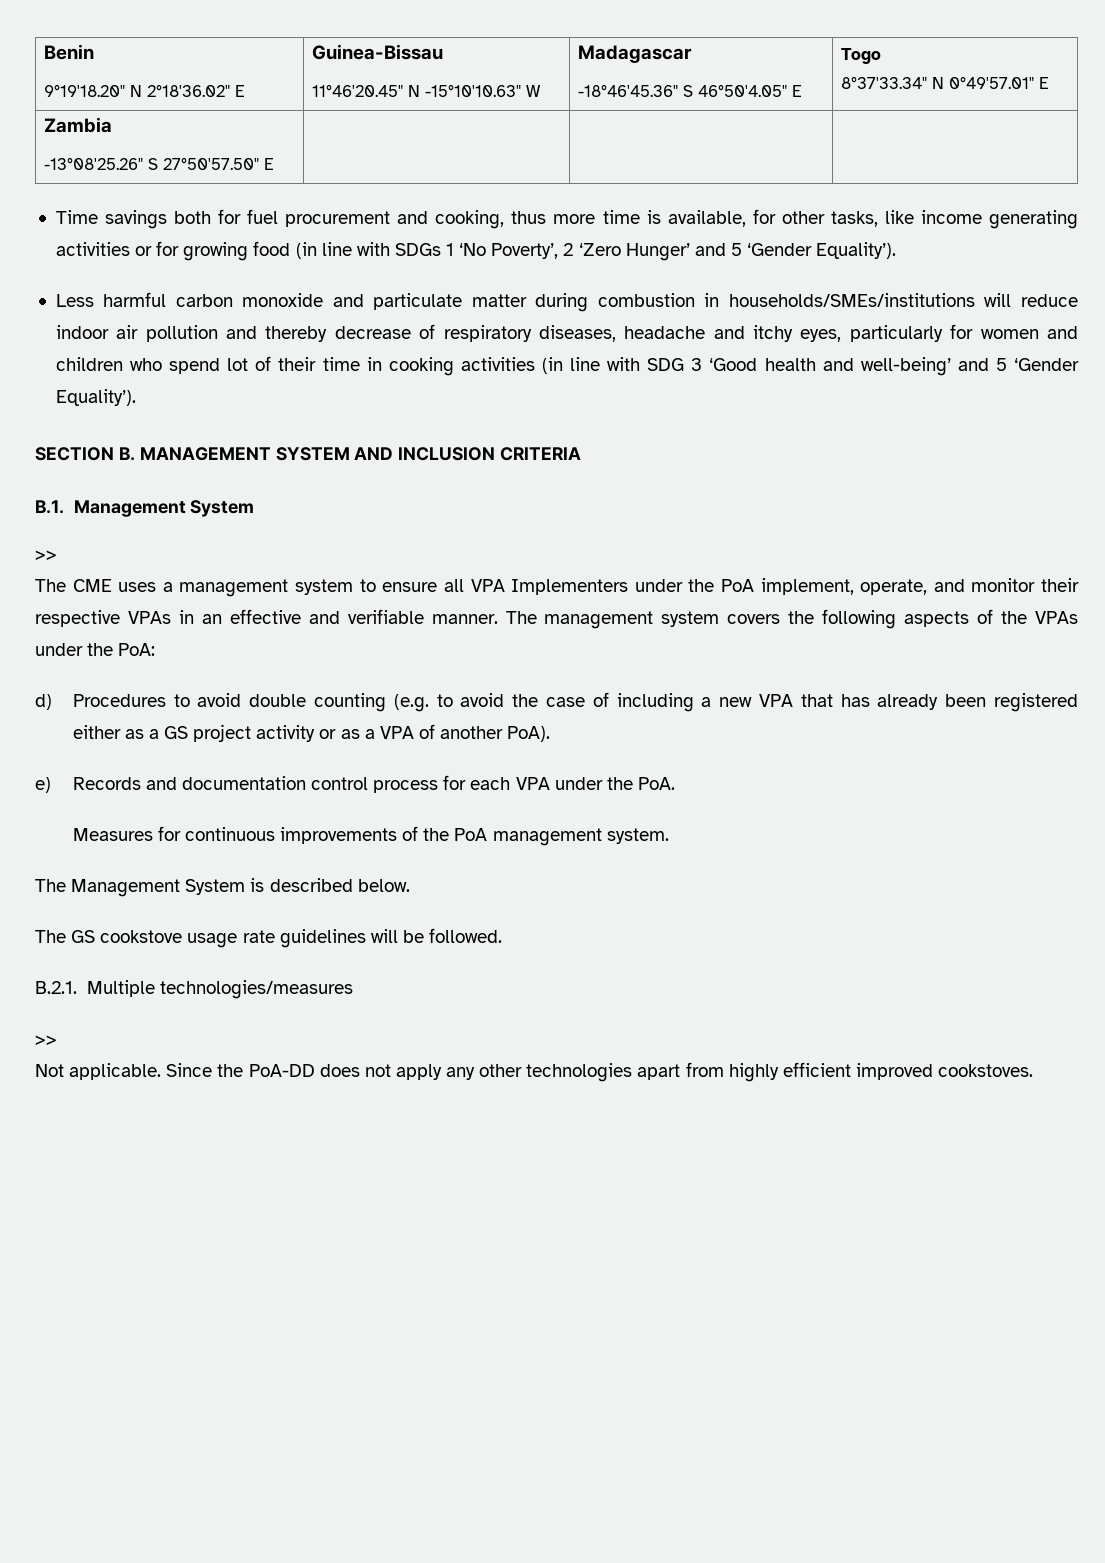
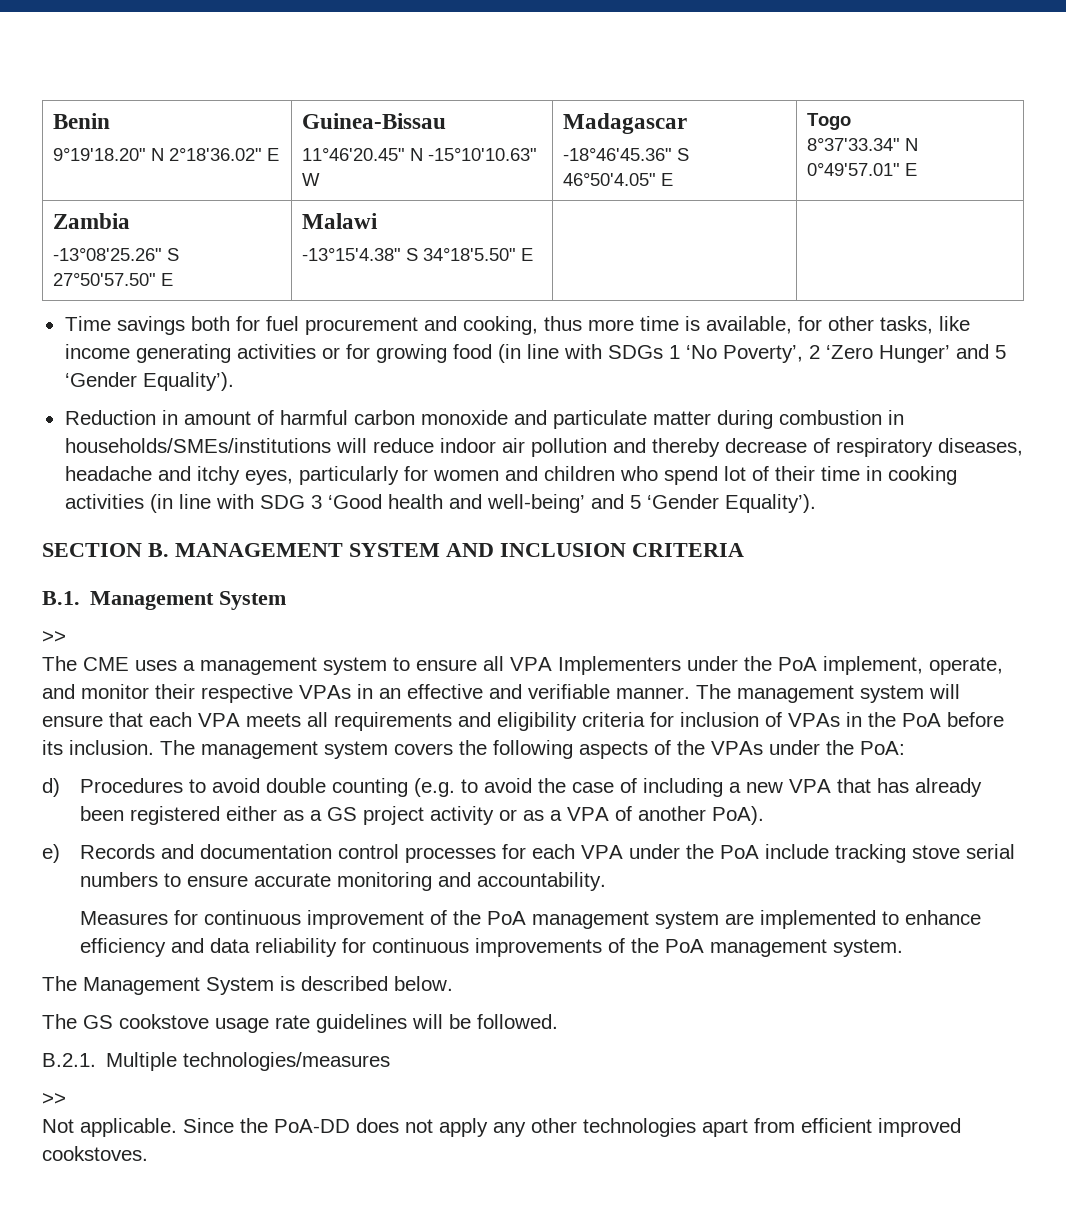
  Zambia
- -13°08'25.26" S 27°50'57.50" E | | |
+ -13°08'25.26" S 27°50'57.50" E | Malawi
+ -13°15'4.38" S 34°18'5.50" E | |
- Less harmful carbon monoxide and particulate matter during combustion in households/SMEs/institutions will reduce indoor air pollution and thereby decrease of respiratory diseases, headache and itchy eyes, particularly for women and children who spend lot of their time in cooking activities (in line with SDG 3 ‘Good health and well-being’ and 5 ‘Gender Equality’).
+ Reduction in amount of harmful carbon monoxide and particulate matter during combustion in households/SMEs/institutions will reduce indoor air pollution and thereby decrease of respiratory diseases, headache and itchy eyes, particularly for women and children who spend lot of their time in cooking activities (in line with SDG 3 ‘Good health and well-being’ and 5 ‘Gender Equality’).
- The management system covers the following aspects of the VPAs under the PoA:
+ The management system will ensure that each VPA meets all requirements and eligibility criteria for inclusion of VPAs in the PoA before its inclusion. The management system covers the following aspects of the VPAs under the PoA:
- e) Records and documentation control process for each VPA under the PoA.
- Measures for continuous improvements of the PoA management system.
+ e) Records and documentation control processes for each VPA under the PoA include tracking stove serial numbers to ensure accurate monitoring and accountability.
+ Measures for continuous improvement of the PoA management system are implemented to enhance efficiency and data reliability for continuous improvements of the PoA management system.
- Since the PoA-DD does not apply any other technologies apart from highly efficient improved cookstoves.
+ Since the PoA-DD does not apply any other technologies apart from efficient improved cookstoves.

